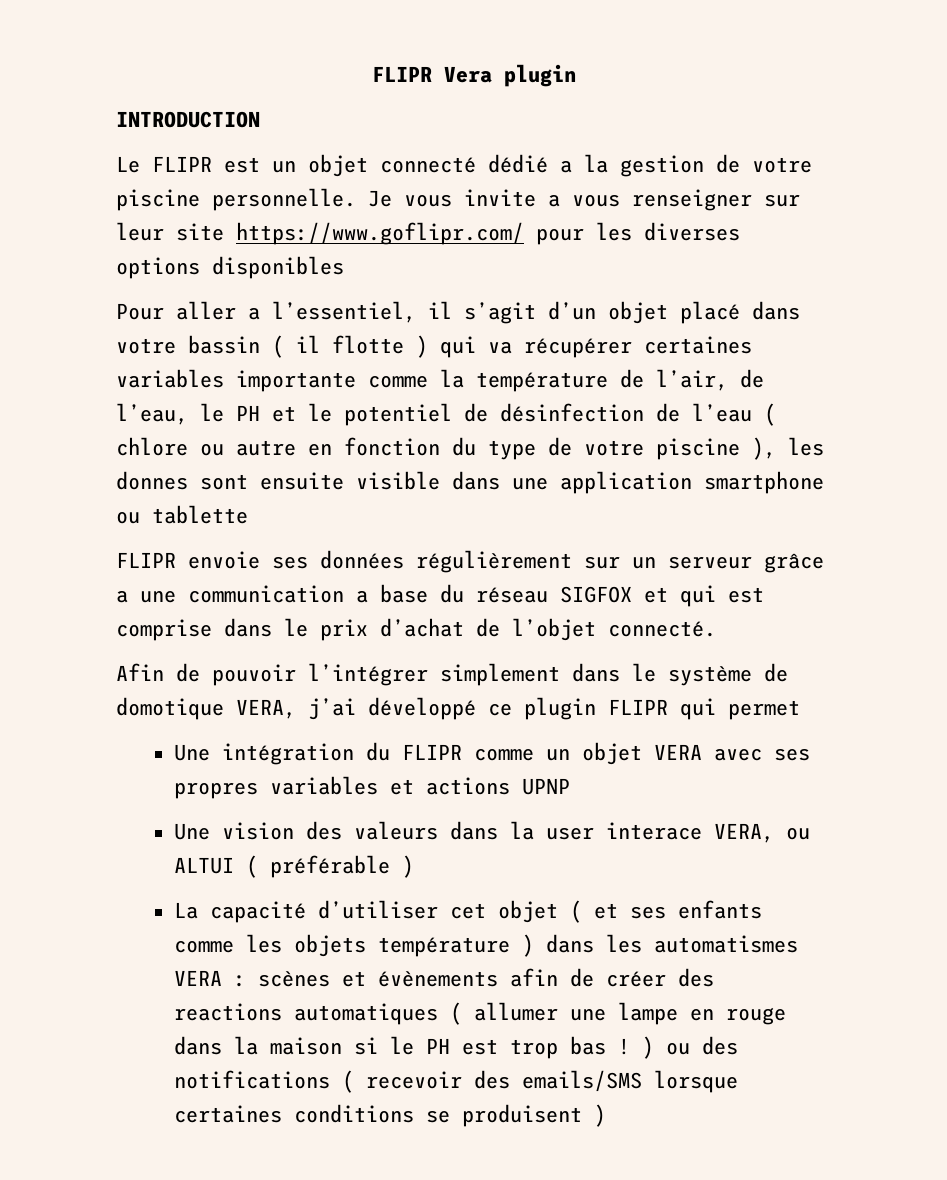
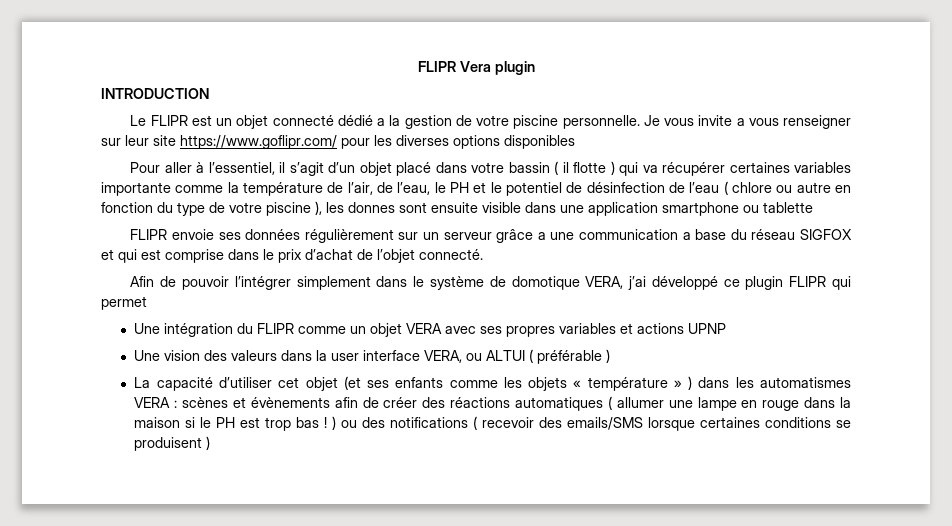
- Pour aller a l’essentiel, il s’agit d’un objet placé dans votre bassin ( il flotte ) qui va récupérer certaines variables importante comme la température de l’air, de l’eau, le PH et le potentiel de désinfection de l’eau ( chlore ou autre en fonction du type de votre piscine ), les donnes sont ensuite visible dans une application smartphone ou tablette
+ Pour aller à l’essentiel, il s’agit d’un objet placé dans votre bassin ( il flotte ) qui va récupérer certaines variables importante comme la température de l’air, de l’eau, le PH et le potentiel de désinfection de l’eau ( chlore ou autre en fonction du type de votre piscine ), les donnes sont ensuite visible dans une application smartphone ou tablette
- Une vision des valeurs dans la user interace VERA, ou ALTUI ( préférable )
+ Une vision des valeurs dans la user interface VERA, ou ALTUI ( préférable )
- La capacité d’utiliser cet objet ( et ses enfants comme les objets température ) dans les automatismes VERA : scènes et évènements afin de créer des reactions automatiques ( allumer une lampe en rouge dans la maison si le PH est trop bas ! ) ou des notifications ( recevoir des emails/SMS lorsque certaines conditions se produisent )
+ La capacité d’utiliser cet objet (et ses enfants comme les objets « température » ) dans les automatismes VERA : scènes et évènements afin de créer des réactions automatiques ( allumer une lampe en rouge dans la maison si le PH est trop bas ! ) ou des notifications ( recevoir des emails/SMS lorsque certaines conditions se produisent )

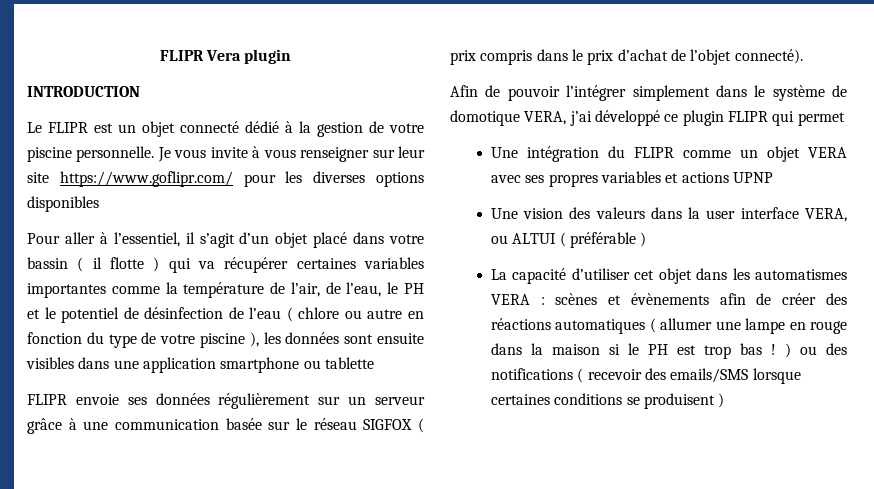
- Le FLIPR est un objet connecté dédié a la gestion de votre piscine personnelle.
+ Le FLIPR est un objet connecté dédié à la gestion de votre piscine personnelle.
- Je vous invite a vous renseigner sur leur site https://www.goflipr.com/ pour les diverses options disponibles
+ Je vous invite à vous renseigner sur leur site https://www.goflipr.com/ pour les diverses options disponibles
- Pour aller à l’essentiel, il s’agit d’un objet placé dans votre bassin ( il flotte ) qui va récupérer certaines variables importante comme la température de l’air, de l’eau, le PH et le potentiel de désinfection de l’eau ( chlore ou autre en fonction du type de votre piscine ), les donnes sont ensuite visible dans une application smartphone ou tablette
+ Pour aller à l’essentiel, il s’agit d’un objet placé dans votre bassin ( il flotte ) qui va récupérer certaines variables importantes comme la température de l’air, de l’eau, le PH et le potentiel de désinfection de l’eau ( chlore ou autre en fonction du type de votre piscine ), les données sont ensuite visibles dans une application smartphone ou tablette
- FLIPR envoie ses données régulièrement sur un serveur grâce a une communication a base du réseau SIGFOX et qui est comprise dans le prix d’achat de l’objet connecté.
+ FLIPR envoie ses données régulièrement sur un serveur grâce à une communication basée sur le réseau SIGFOX ( prix compris dans le prix d’achat de l’objet connecté).
- La capacité d’utiliser cet objet (et ses enfants comme les objets « température » ) dans les automatismes VERA : scènes et évènements afin de créer des réactions automatiques ( allumer une lampe en rouge dans la maison si le PH est trop bas ! ) ou des notifications ( recevoir des emails/SMS lorsque certaines conditions se produisent )
+ La capacité d’utiliser cet objet dans les automatismes VERA : scènes et évènements afin de créer des réactions automatiques ( allumer une lampe en rouge dans la maison si le PH est trop bas ! ) ou des notifications ( recevoir des emails/SMS lorsque certaines conditions se produisent )

